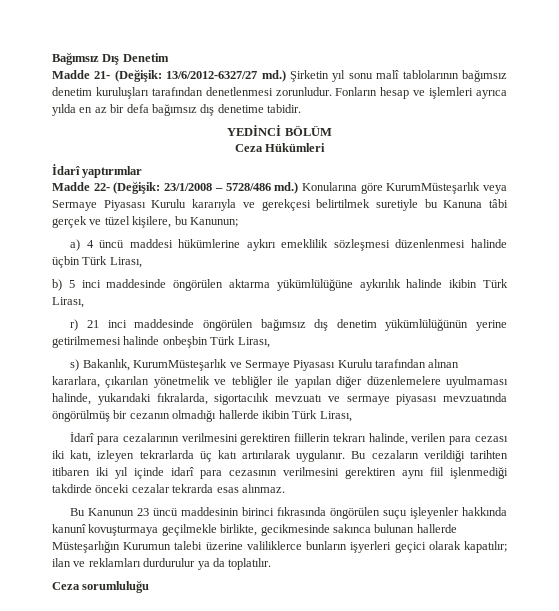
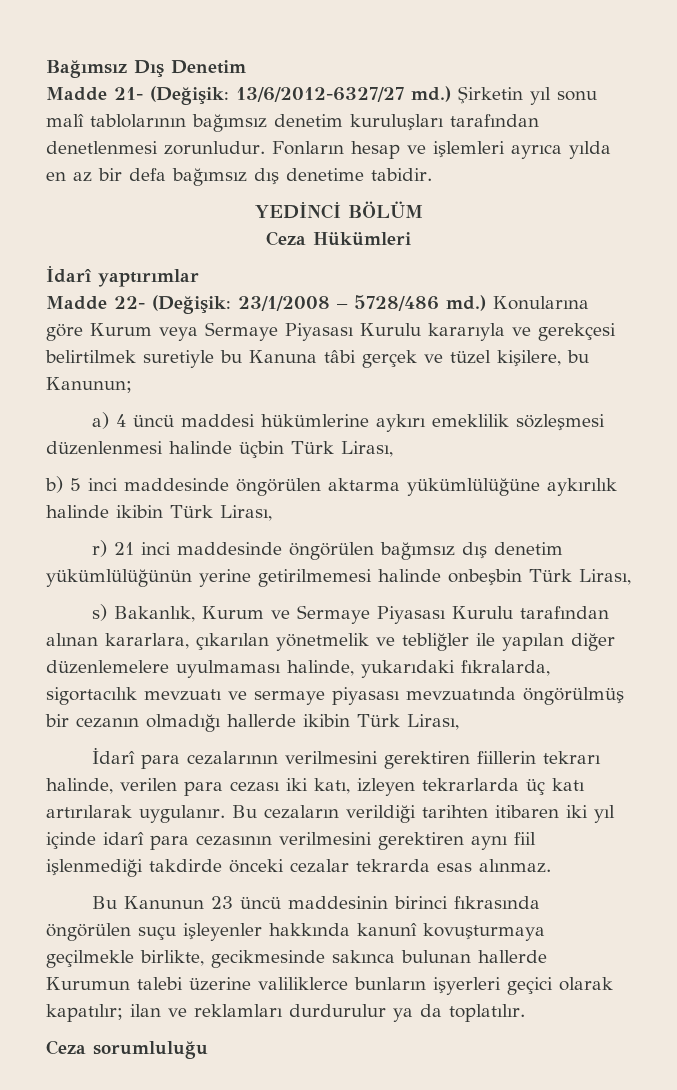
- Konularına göre KurumMüsteşarlık veya Sermaye Piyasası Kurulu kararıyla ve gerekçesi belirtilmek suretiyle bu Kanuna tâbi gerçek ve tüzel kişilere, bu Kanunun;
+ Konularına göre Kurum veya Sermaye Piyasası Kurulu kararıyla ve gerekçesi belirtilmek suretiyle bu Kanuna tâbi gerçek ve tüzel kişilere, bu Kanunun;
- s) Bakanlık, KurumMüsteşarlık ve Sermaye Piyasası Kurulu tarafından alınan kararlara, çıkarılan yönetmelik ve tebliğler ile yapılan diğer düzenlemelere uyulmaması halinde, yukarıdaki fıkralarda, sigortacılık mevzuatı ve sermaye piyasası mevzuatında öngörülmüş bir cezanın olmadığı hallerde ikibin Türk Lirası,
+ s) Bakanlık, Kurum ve Sermaye Piyasası Kurulu tarafından alınan kararlara, çıkarılan yönetmelik ve tebliğler ile yapılan diğer düzenlemelere uyulmaması halinde, yukarıdaki fıkralarda, sigortacılık mevzuatı ve sermaye piyasası mevzuatında öngörülmüş bir cezanın olmadığı hallerde ikibin Türk Lirası,
- Bu Kanunun 23 üncü maddesinin birinci fıkrasında öngörülen suçu işleyenler hakkında kanunî kovuşturmaya geçilmekle birlikte, gecikmesinde sakınca bulunan hallerde Müsteşarlığın Kurumun talebi üzerine valiliklerce bunların işyerleri geçici olarak kapatılır; ilan ve reklamları durdurulur ya da toplatılır.
+ Bu Kanunun 23 üncü maddesinin birinci fıkrasında öngörülen suçu işleyenler hakkında kanunî kovuşturmaya geçilmekle birlikte, gecikmesinde sakınca bulunan hallerde Kurumun talebi üzerine valiliklerce bunların işyerleri geçici olarak kapatılır; ilan ve reklamları durdurulur ya da toplatılır.

